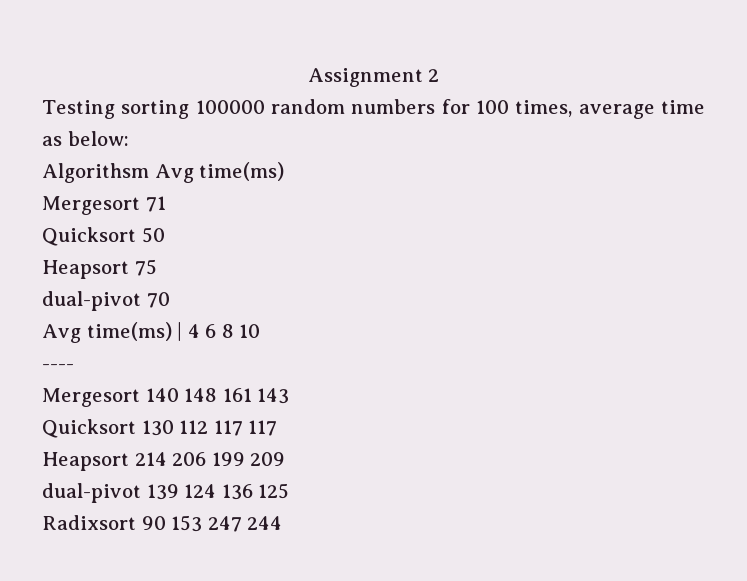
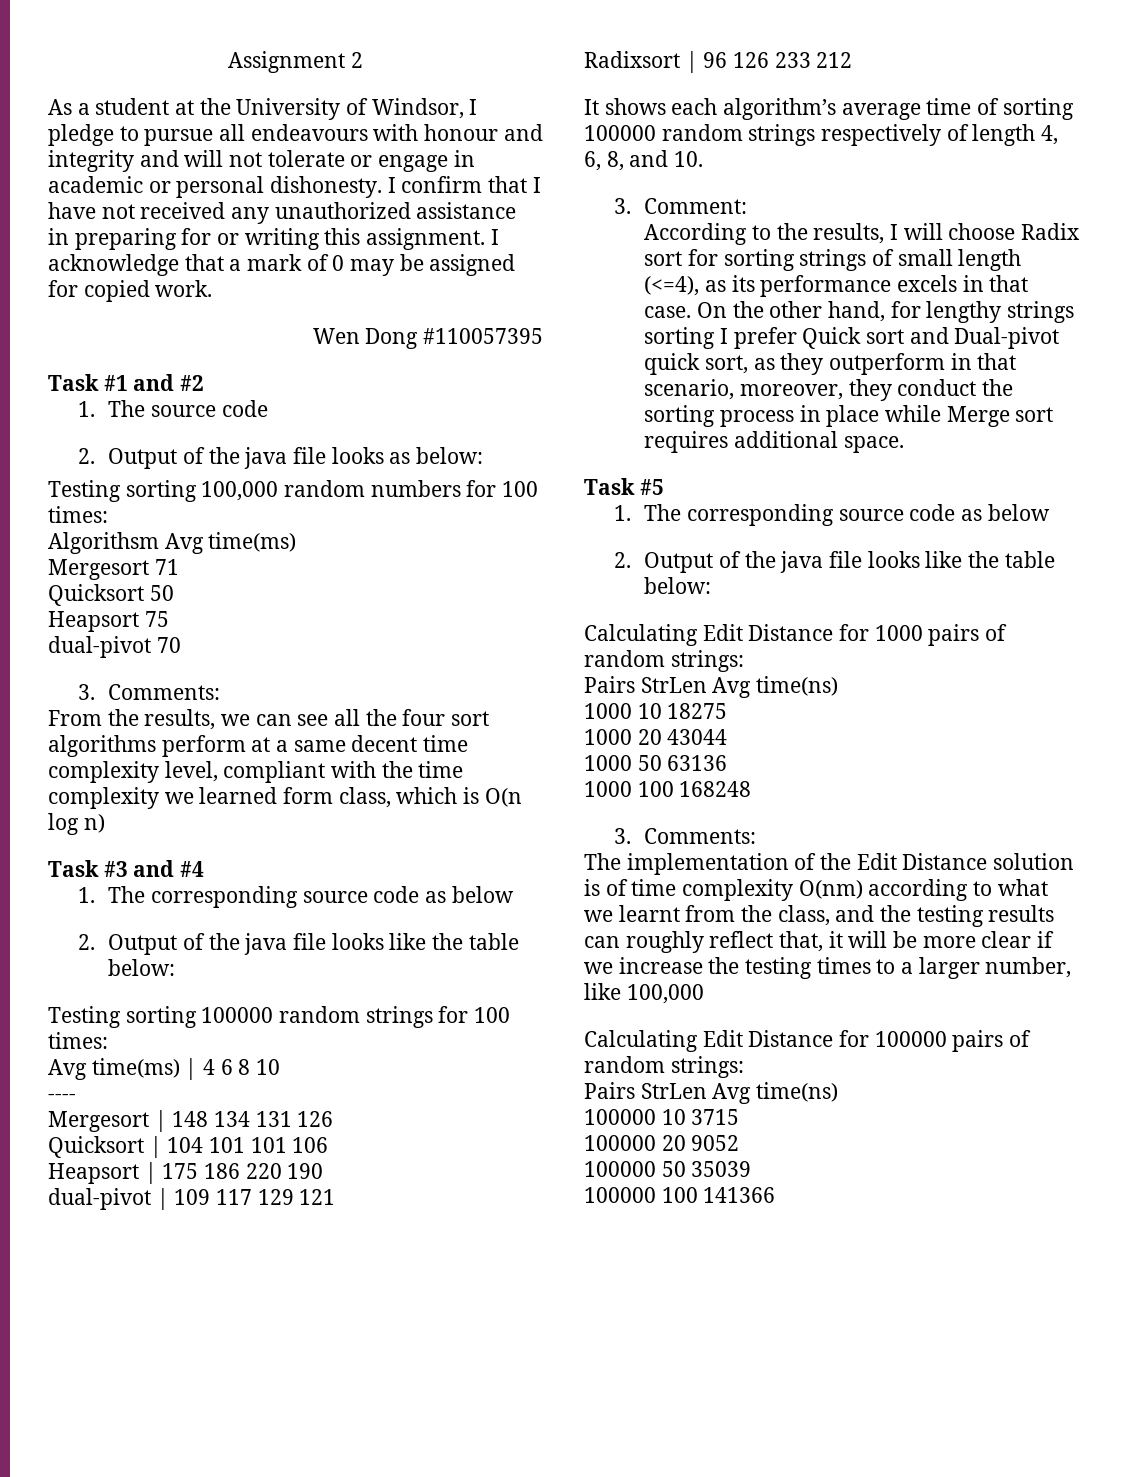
- Testing sorting 100000 random numbers for 100 times, average time as below:
+ As a student at the University of Windsor, I pledge to pursue all endeavours with honour and integrity and will not tolerate or engage in academic or personal dishonesty. I confirm that I have not received any unauthorized assistance in preparing for or writing this assignment. I acknowledge that a mark of 0 may be assigned for copied work.
+ Wen Dong #110057395
+ Task #1 and #2
+ 1. The source code
+ 2. Output of the java file looks as below:
+ Testing sorting 100,000 random numbers for 100 times:
  dual-pivot 70
+ 3. Comments:
+ From the results, we can see all the four sort algorithms perform at a same decent time complexity level, compliant with the time complexity we learned form class, which is O(n log n)
+ Task #3 and #4
+ 1. The corresponding source code as below
+ 2. Output of the java file looks like the table below:
+ Testing sorting 100000 random strings for 100 times:
- Mergesort 140 148 161 143
- Quicksort 130 112 117 117
- Heapsort 214 206 199 209
- dual-pivot 139 124 136 125
- Radixsort 90 153 247 244
+ Mergesort | 148 134 131 126
+ Quicksort | 104 101 101 106
+ Heapsort | 175 186 220 190
+ dual-pivot | 109 117 129 121
+ Radixsort | 96 126 233 212
+ It shows each algorithm’s average time of sorting 100000 random strings respectively of length 4, 6, 8, and 10.
+ 3. Comment:
+ According to the results, I will choose Radix sort for sorting strings of small length (<=4), as its performance excels in that case. On the other hand, for lengthy strings sorting I prefer Quick sort and Dual-pivot quick sort, as they outperform in that scenario, moreover, they conduct the sorting process in place while Merge sort requires additional space.
+ Task #5
+ 1. The corresponding source code as below
+ 2. Output of the java file looks like the table below:
+ Calculating Edit Distance for 1000 pairs of random strings:
+ Pairs StrLen Avg time(ns)
+ 1000 10 18275
+ 1000 20 43044
+ 1000 50 63136
+ 1000 100 168248
+ 3. Comments:
+ The implementation of the Edit Distance solution is of time complexity O(nm) according to what we learnt from the class, and the testing results can roughly reflect that, it will be more clear if we increase the testing times to a larger number, like 100,000
+ Calculating Edit Distance for 100000 pairs of random strings:
+ Pairs StrLen Avg time(ns)
+ 100000 10 3715
+ 100000 20 9052
+ 100000 50 35039
+ 100000 100 141366

